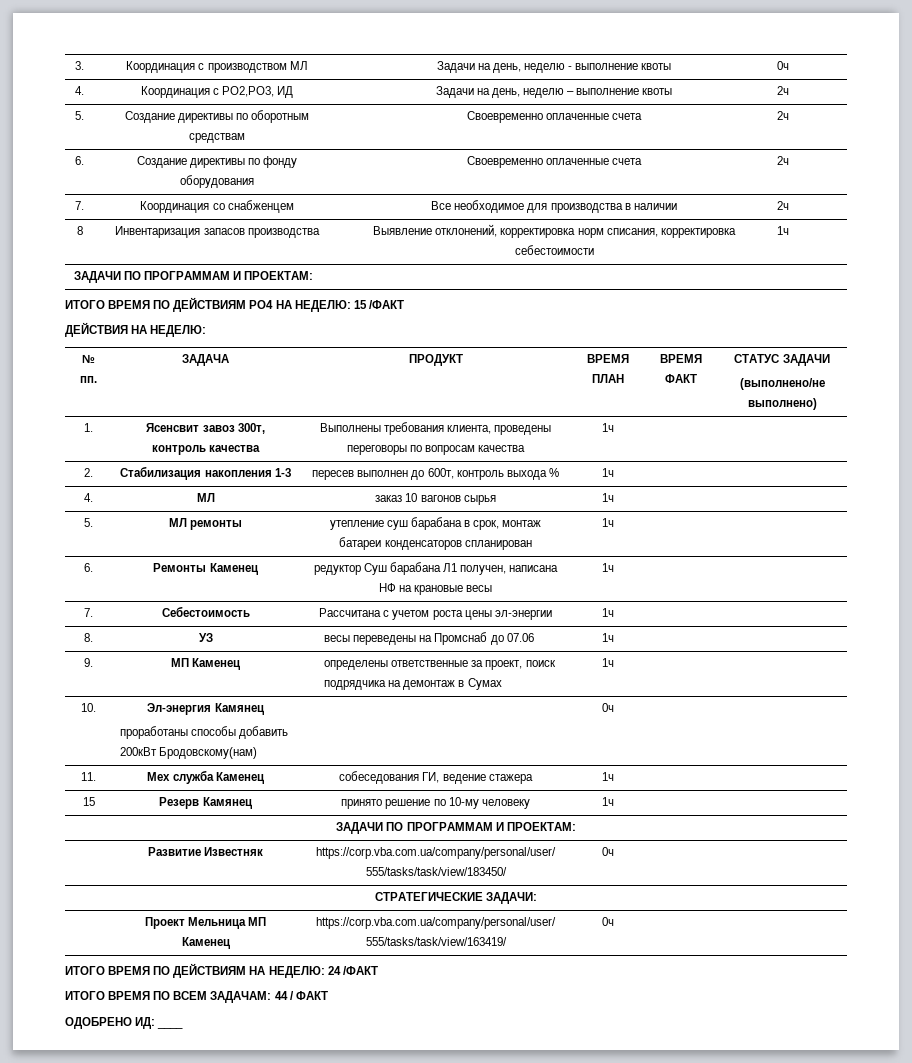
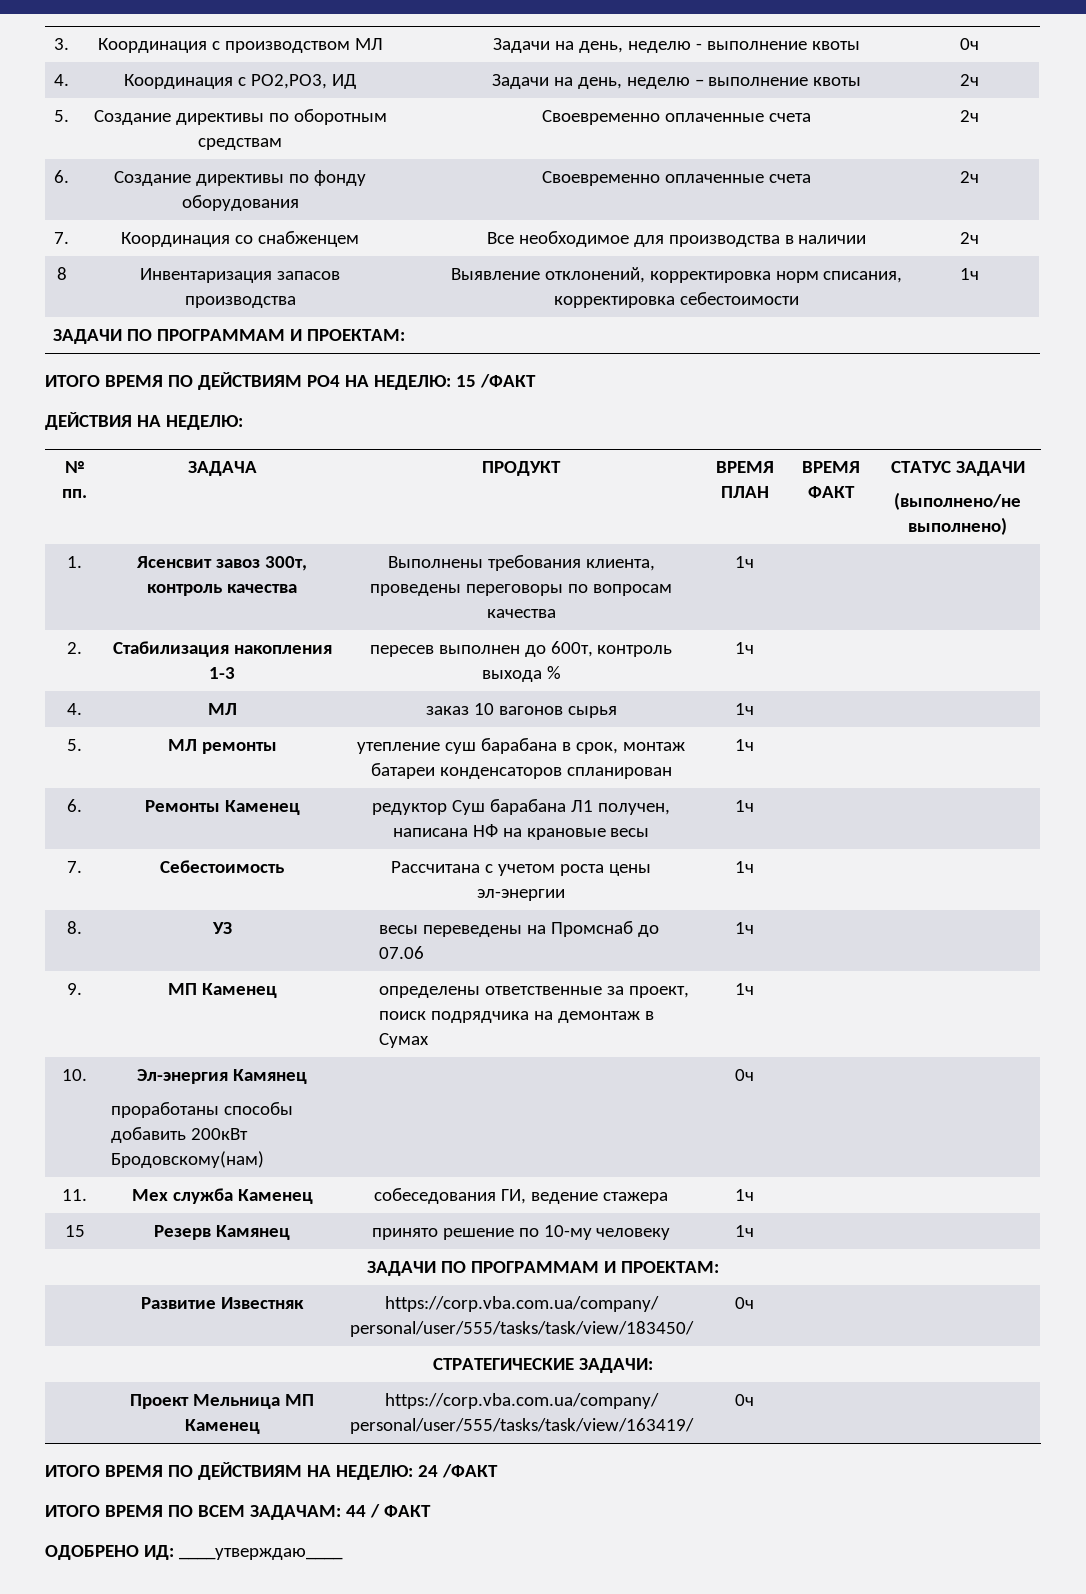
- ОДОБРЕНО ИД: ____
+ ОДОБРЕНО ИД: ____утверждаю____

